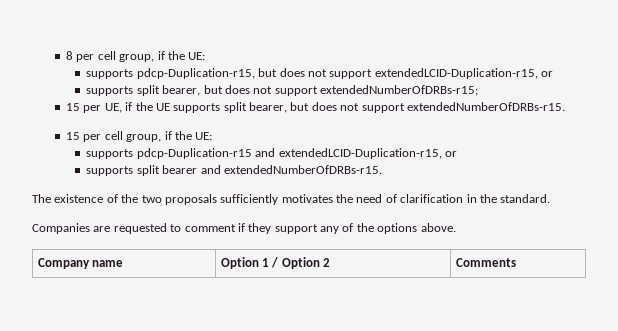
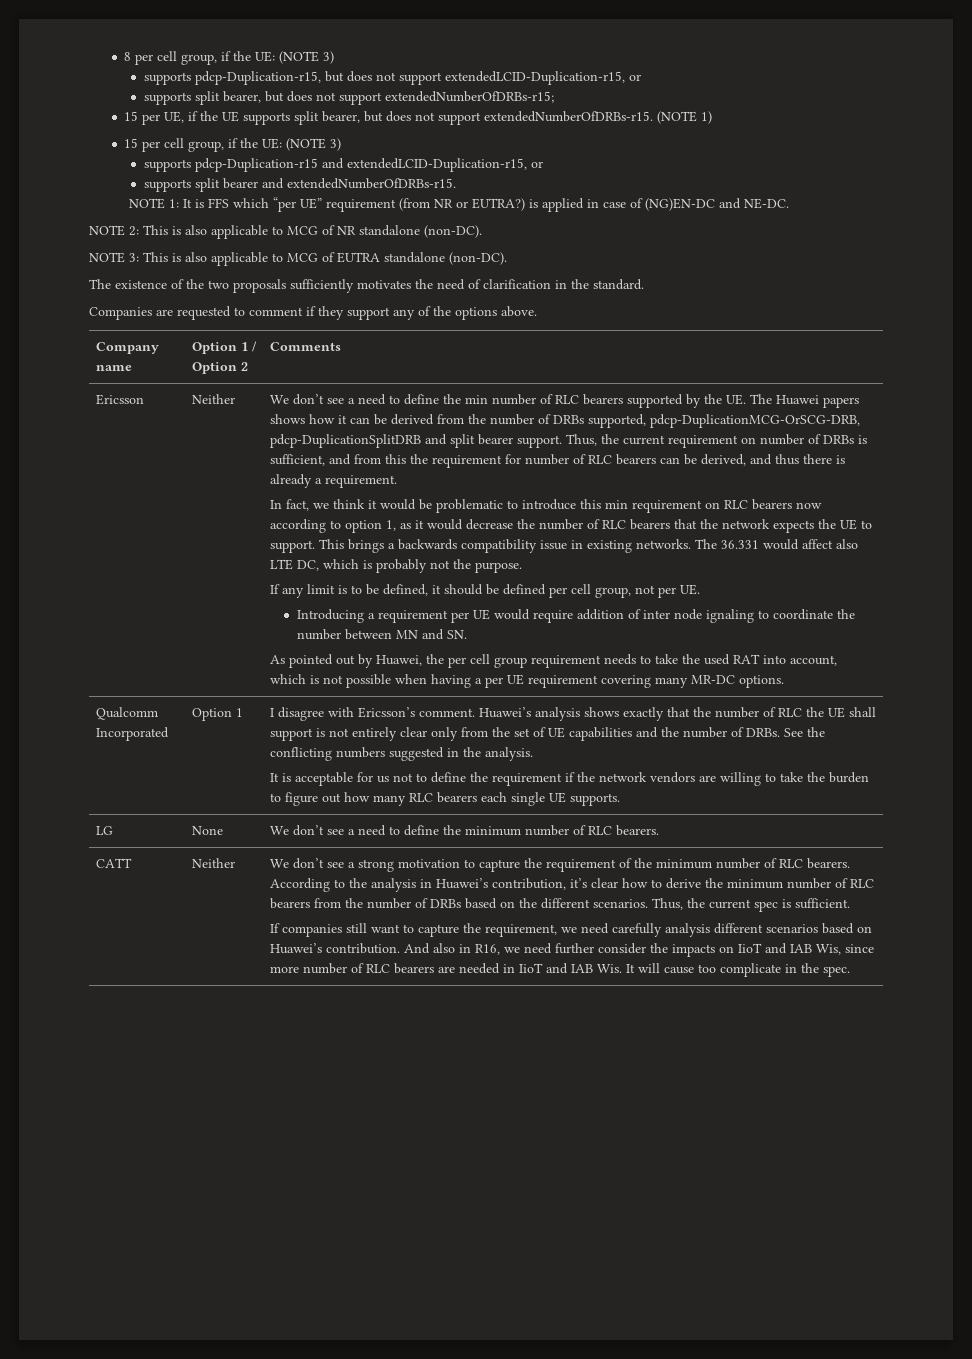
- 8 per cell group, if the UE:
+ 8 per cell group, if the UE: (NOTE 3)
+ (NOTE 1)
- 15 per cell group, if the UE:
+ 15 per cell group, if the UE: (NOTE 3)
+ NOTE 1: It is FFS which “per UE” requirement (from NR or EUTRA?) is applied in case of (NG)EN-DC and NE-DC.
+ NOTE 2: This is also applicable to MCG of NR standalone (non-DC).
+ NOTE 3: This is also applicable to MCG of EUTRA standalone (non-DC).
+ Ericsson | Neither | We don’t see a need to define the min number of RLC bearers supported by the UE. The Huawei papers shows how it can be derived from the number of DRBs supported, pdcp-DuplicationMCG-OrSCG-DRB, pdcp-DuplicationSplitDRB and split bearer support. Thus, the current requirement on number of DRBs is sufficient, and from this the requirement for number of RLC bearers can be derived, and thus there is already a requirement.
+ In fact, we think it would be problematic to introduce this min requirement on RLC bearers now according to option 1, as it would decrease the number of RLC bearers that the network expects the UE to support. This brings a backwards compatibility issue in existing networks. The 36.331 would affect also LTE DC, which is probably not the purpose.
+ If any limit is to be defined, it should be defined per cell group, not per UE.
+ Introducing a requirement per UE would require addition of inter node ignaling to coordinate the number between MN and SN.
+ As pointed out by Huawei, the per cell group requirement needs to take the used RAT into account, which is not possible when having a per UE requirement covering many MR-DC options.
+ Qualcomm Incorporated | Option 1 | I disagree with Ericsson’s comment. Huawei’s analysis shows exactly that the number of RLC the UE shall support is not entirely clear only from the set of UE capabilities and the number of DRBs. See the conflicting numbers suggested in the analysis.
+ It is acceptable for us not to define the requirement if the network vendors are willing to take the burden to figure out how many RLC bearers each single UE supports.
+ LG | None | We don’t see a need to define the minimum number of RLC bearers.
+ CATT | Neither | We don’t see a strong motivation to capture the requirement of the minimum number of RLC bearers. According to the analysis in Huawei’s contribution, it’s clear how to derive the minimum number of RLC bearers from the number of DRBs based on the different scenarios. Thus, the current spec is sufficient.
+ If companies still want to capture the requirement, we need carefully analysis different scenarios based on Huawei’s contribution. And also in R16, we need further consider the impacts on IioT and IAB Wis, since more number of RLC bearers are needed in IioT and IAB Wis. It will cause too complicate in the spec.

